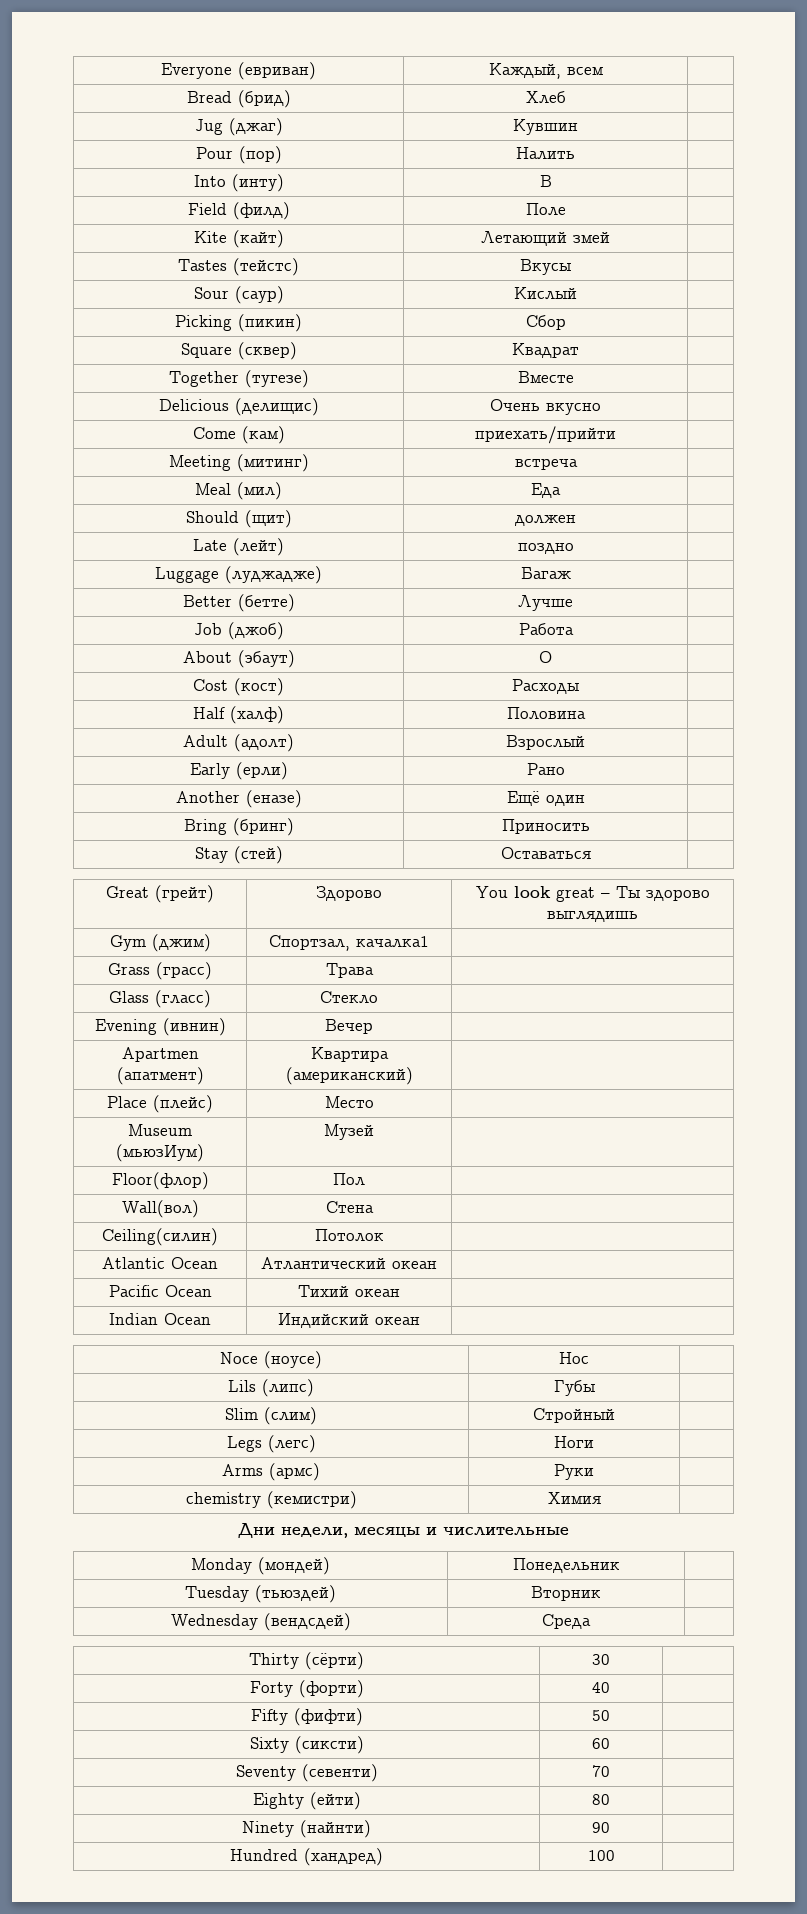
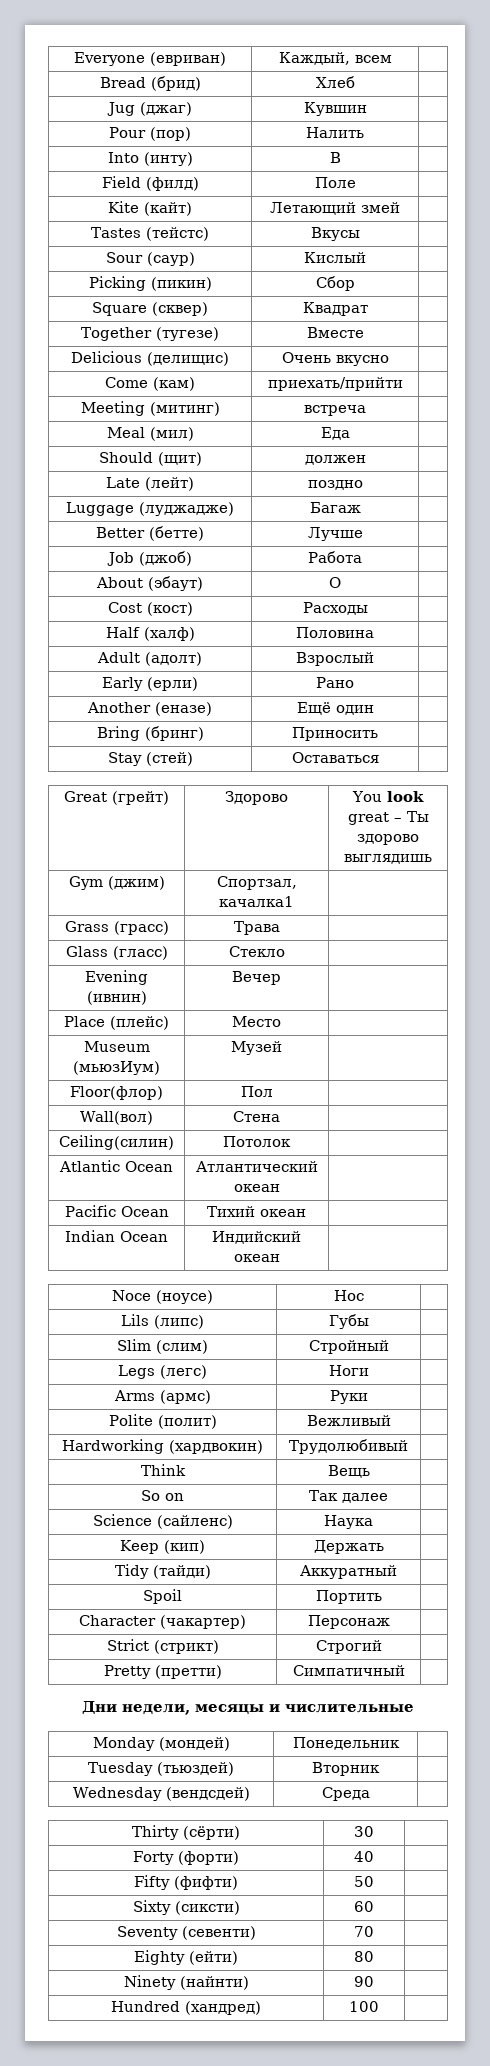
- Apartmen (апатмент) | Квартира (американский) |
- chemistry (кемистри) | Химия |
+ Polite (полит) | Вежливый |
+ Hardworking (хардвокин) | Трудолюбивый |
+ Think | Вещь |
+ So on | Так далее |
+ Science (сайленс) | Наука |
+ Keep (кип) | Держать |
+ Tidy (тайди) | Аккуратный |
+ Spoil | Портить |
+ Character (чакартер) | Персонаж |
+ Strict (стрикт) | Строгий |
+ Pretty (претти) | Симпатичный |

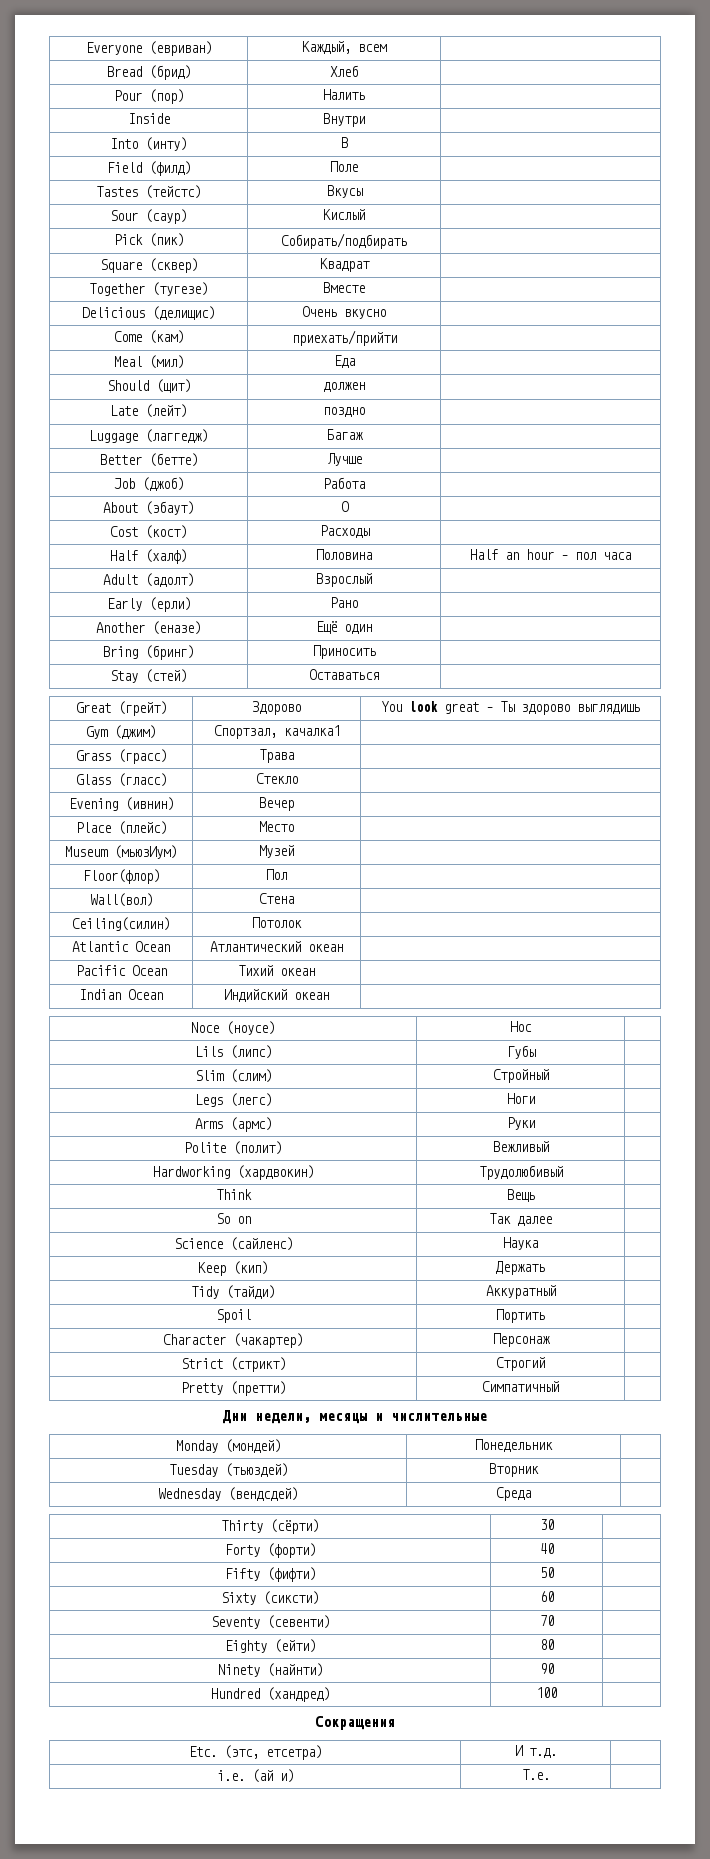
- Jug (джаг) | Кувшин |
+ Inside | Внутри |
- Kite (кайт) | Летающий змей |
- Picking (пикин) | Сбор |
+ Pick (пик) | Собирать/подбирать |
- Meeting (митинг) | встреча |
- Luggage (луджадже) | Багаж |
+ Luggage (лаггедж) | Багаж |
- Half (халф) | Половина |
+ Half (халф) | Половина | Half an hour – пол часа
+ Сокращения
+ Etc. (этс, етсетра) | И т.д. |
+ i.e. (ай и) | Т.е. |

